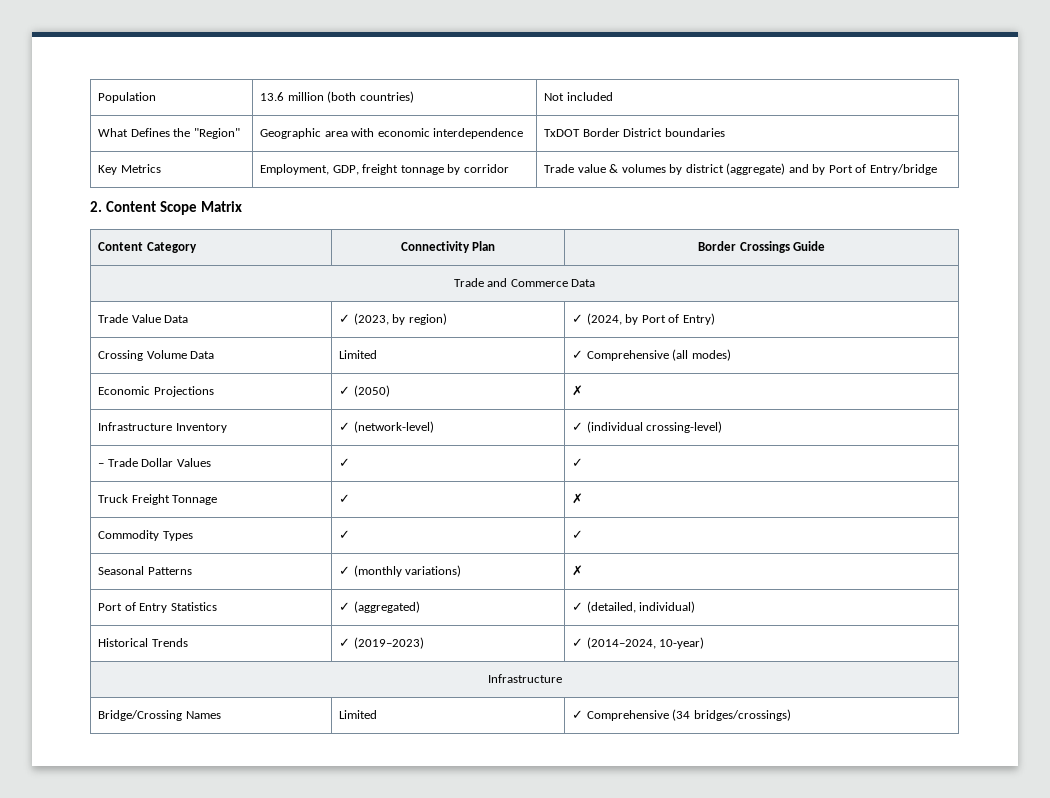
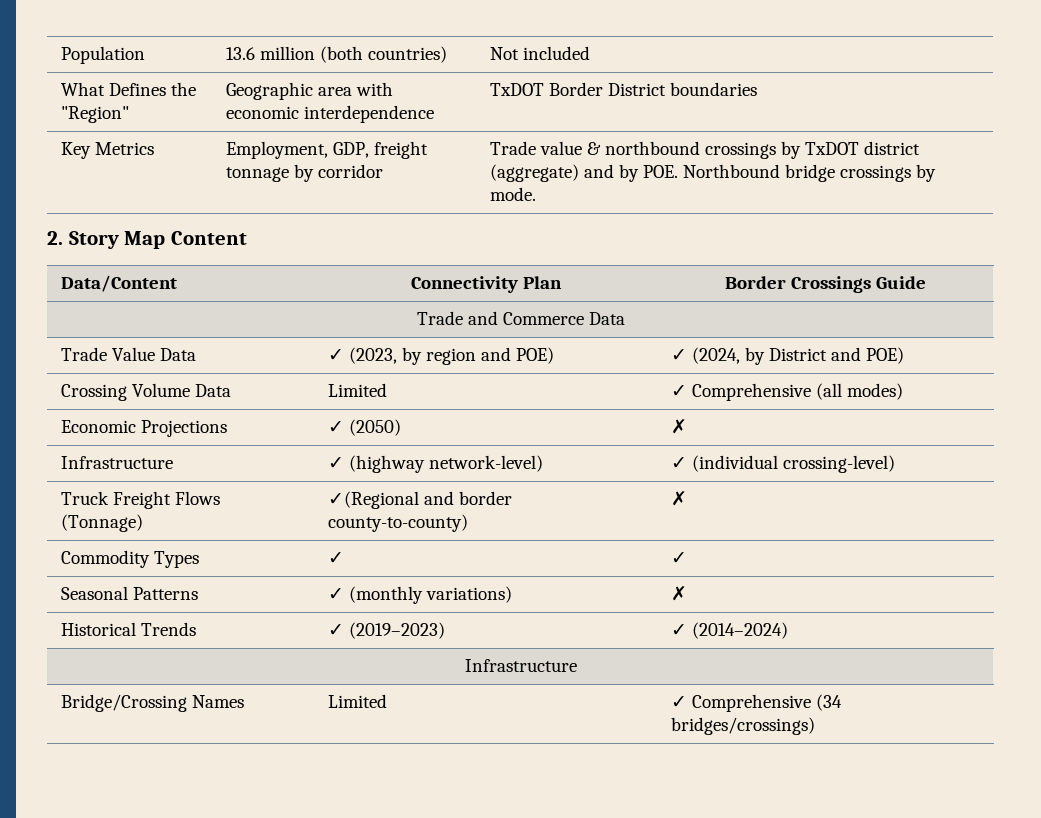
- Key Metrics | Employment, GDP, freight tonnage by corridor | Trade value & volumes by district (aggregate) and by Port of Entry/bridge
+ Key Metrics | Employment, GDP, freight tonnage by corridor | Trade value & northbound crossings by TxDOT district (aggregate) and by POE. Northbound bridge crossings by mode.
- 2. Content Scope Matrix
- Content Category | Connectivity Plan | Border Crossings Guide
+ 2. Story Map Content
+ Data/Content | Connectivity Plan | Border Crossings Guide
- Trade Value Data | ✓ (2023, by region) | ✓ (2024, by Port of Entry)
+ Trade Value Data | ✓ (2023, by region and POE) | ✓ (2024, by District and POE)
- Infrastructure Inventory | ✓ (network-level) | ✓ (individual crossing-level)
+ Infrastructure | ✓ (highway network-level) | ✓ (individual crossing-level)
- – Trade Dollar Values | ✓ | ✓
- Truck Freight Tonnage | ✓ | ✗
+ Truck Freight Flows (Tonnage) | ✓(Regional and border county-to-county) | ✗
- Port of Entry Statistics | ✓ (aggregated) | ✓ (detailed, individual)
- Historical Trends | ✓ (2019–2023) | ✓ (2014–2024, 10-year)
+ Historical Trends | ✓ (2019–2023) | ✓ (2014–2024)

